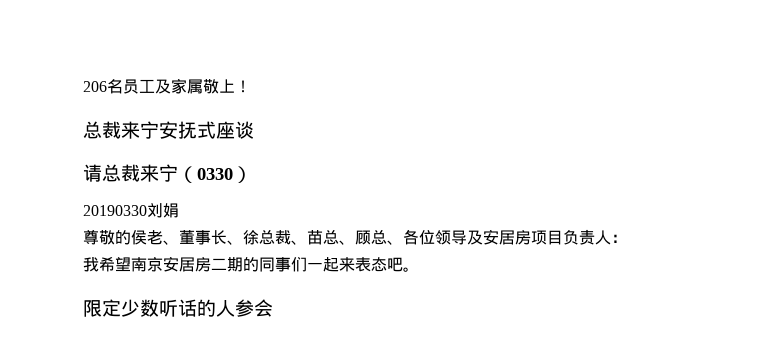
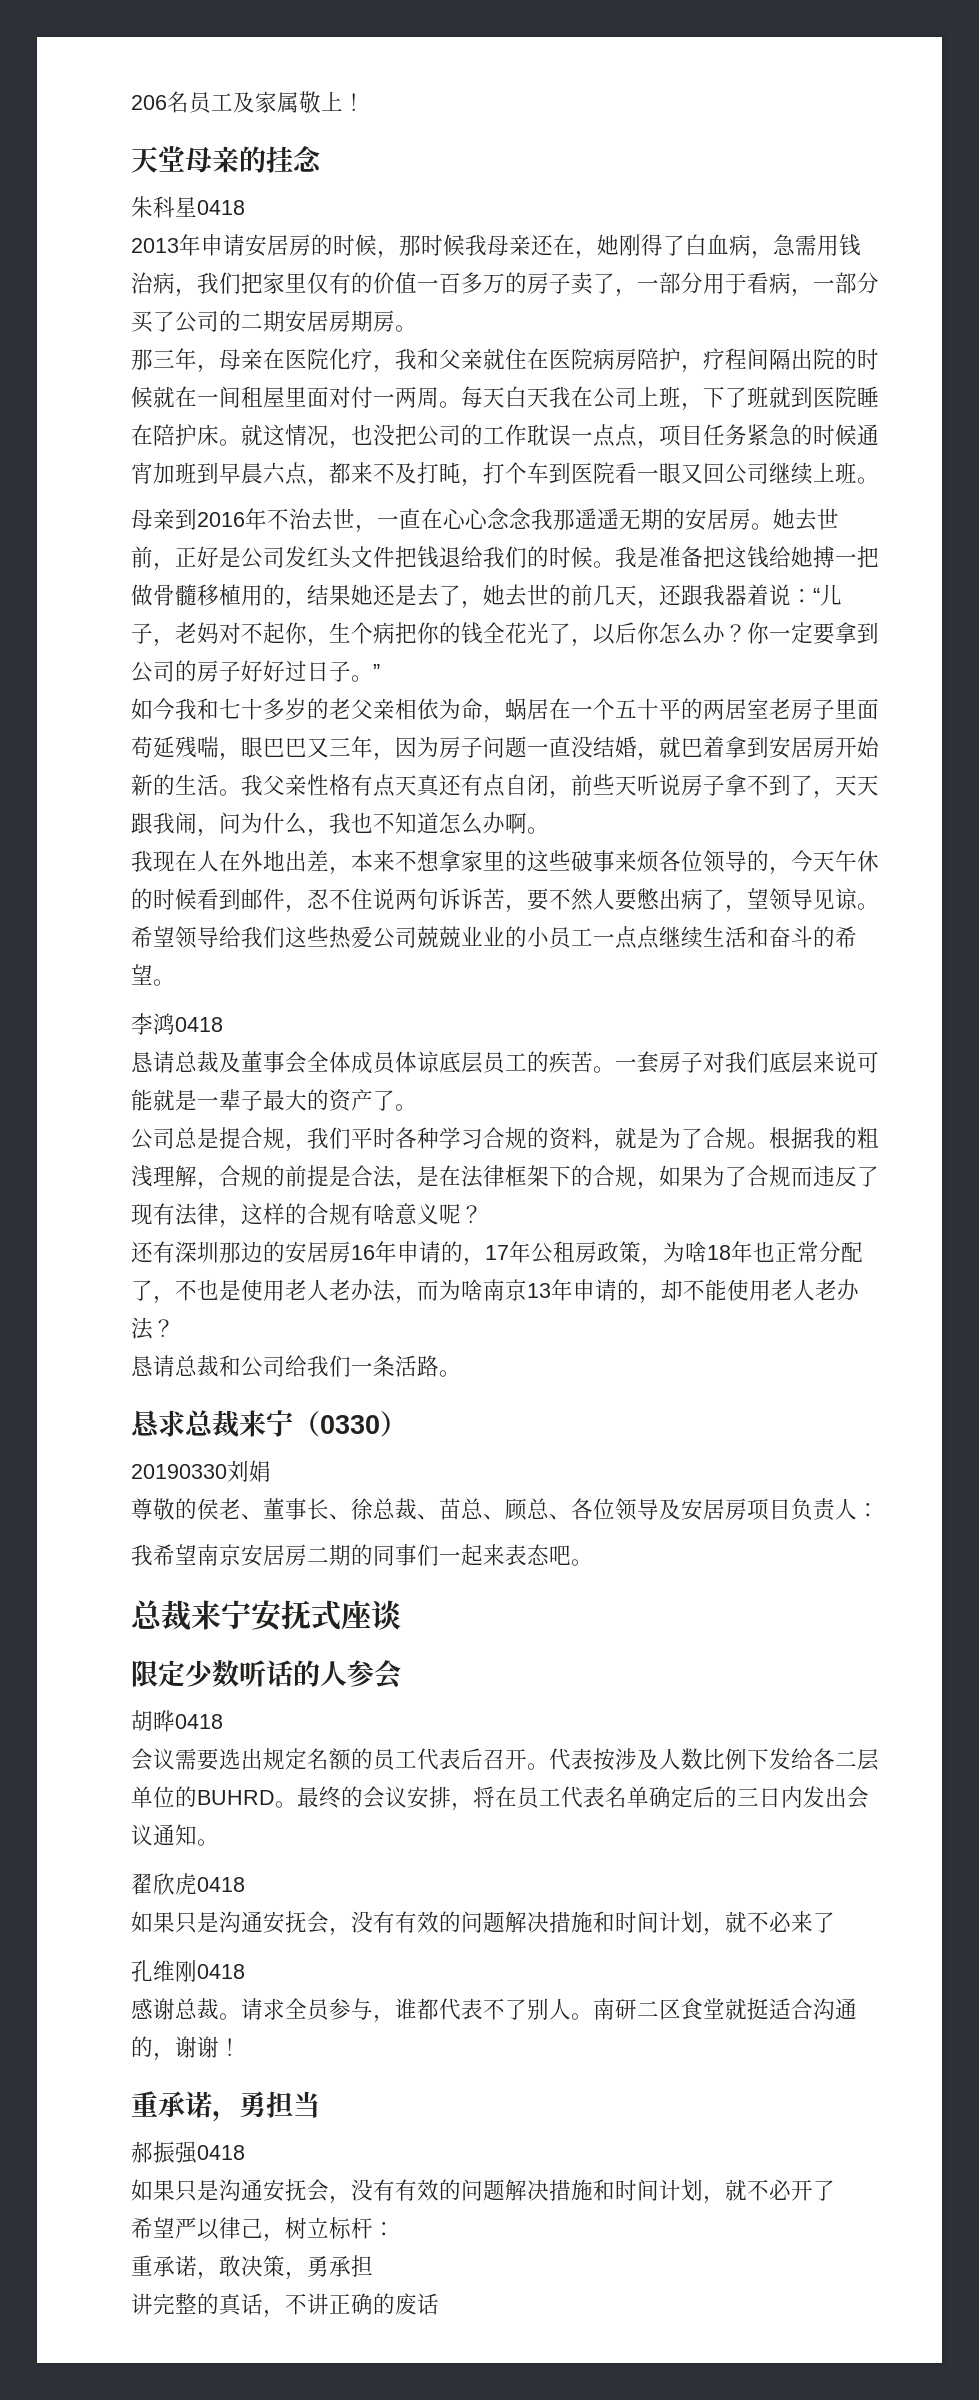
- 总裁来宁安抚式座谈
- 请总裁来宁（0330）
+ 天堂母亲的挂念
+ 朱科星0418
+ 2013年申请安居房的时候，那时候我母亲还在，她刚得了白血病，急需用钱治病，我们把家里仅有的价值一百多万的房子卖了，一部分用于看病，一部分买了公司的二期安居房期房。
+ 那三年，母亲在医院化疗，我和父亲就住在医院病房陪护，疗程间隔出院的时候就在一间租屋里面对付一两周。每天白天我在公司上班，下了班就到医院睡在陪护床。就这情况，也没把公司的工作耽误一点点，项目任务紧急的时候通宵加班到早晨六点，都来不及打盹，打个车到医院看一眼又回公司继续上班。
+ 母亲到2016年不治去世，一直在心心念念我那遥遥无期的安居房。她去世前，正好是公司发红头文件把钱退给我们的时候。我是准备把这钱给她搏一把做骨髓移植用的，结果她还是去了，她去世的前几天，还跟我器着说：“儿子，老妈对不起你，生个病把你的钱全花光了，以后你怎么办？你一定要拿到公司的房子好好过日子。”
+ 如今我和七十多岁的老父亲相依为命，蜗居在一个五十平的两居室老房子里面苟延残喘，眼巴巴又三年，因为房子问题一直没结婚，就巴着拿到安居房开始新的生活。我父亲性格有点天真还有点自闭，前些天听说房子拿不到了，天天跟我闹，问为什么，我也不知道怎么办啊。
+ 我现在人在外地出差，本来不想拿家里的这些破事来烦各位领导的，今天午休的时候看到邮件，忍不住说两句诉诉苦，要不然人要憋出病了，望领导见谅。希望领导给我们这些热爱公司兢兢业业的小员工一点点继续生活和奋斗的希望。
+ 李鸿0418
+ 恳请总裁及董事会全体成员体谅底层员工的疾苦。一套房子对我们底层来说可能就是一辈子最大的资产了。
+ 公司总是提合规，我们平时各种学习合规的资料，就是为了合规。根据我的粗浅理解，合规的前提是合法，是在法律框架下的合规，如果为了合规而违反了现有法律，这样的合规有啥意义呢？
+ 还有深圳那边的安居房16年申请的，17年公租房政策，为啥18年也正常分配了，不也是使用老人老办法，而为啥南京13年申请的，却不能使用老人老办法？
+ 恳请总裁和公司给我们一条活路。
+ 恳求总裁来宁（0330）
+ 总裁来宁安抚式座谈
+ 胡晔0418
+ 会议需要选出规定名额的员工代表后召开。代表按涉及人数比例下发给各二层单位的BUHRD。最终的会议安排，将在员工代表名单确定后的三日内发出会议通知。
+ 翟欣虎0418
+ 如果只是沟通安抚会，没有有效的问题解决措施和时间计划，就不必来了
+ 孔维刚0418
+ 感谢总裁。请求全员参与，谁都代表不了别人。南研二区食堂就挺适合沟通的，谢谢！
+ 重承诺，勇担当
+ 郝振强0418
+ 如果只是沟通安抚会，没有有效的问题解决措施和时间计划，就不必开了
+ 希望严以律己，树立标杆：
+ 重承诺，敢决策，勇承担
+ 讲完整的真话，不讲正确的废话

